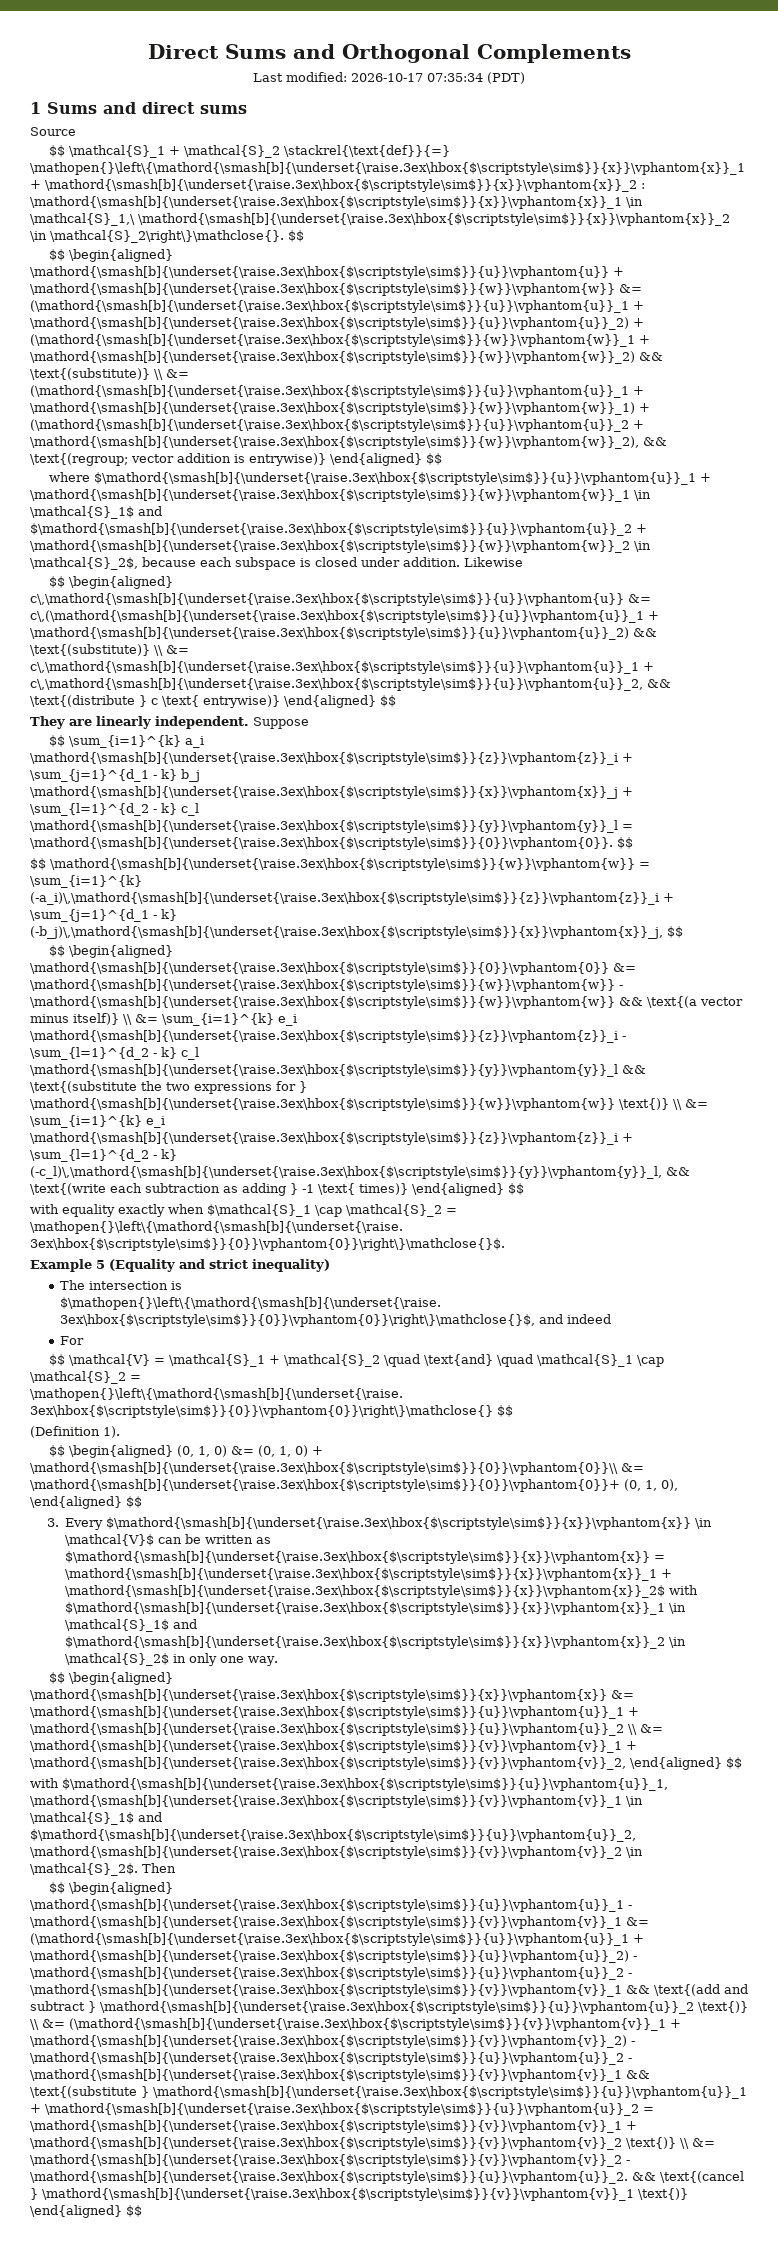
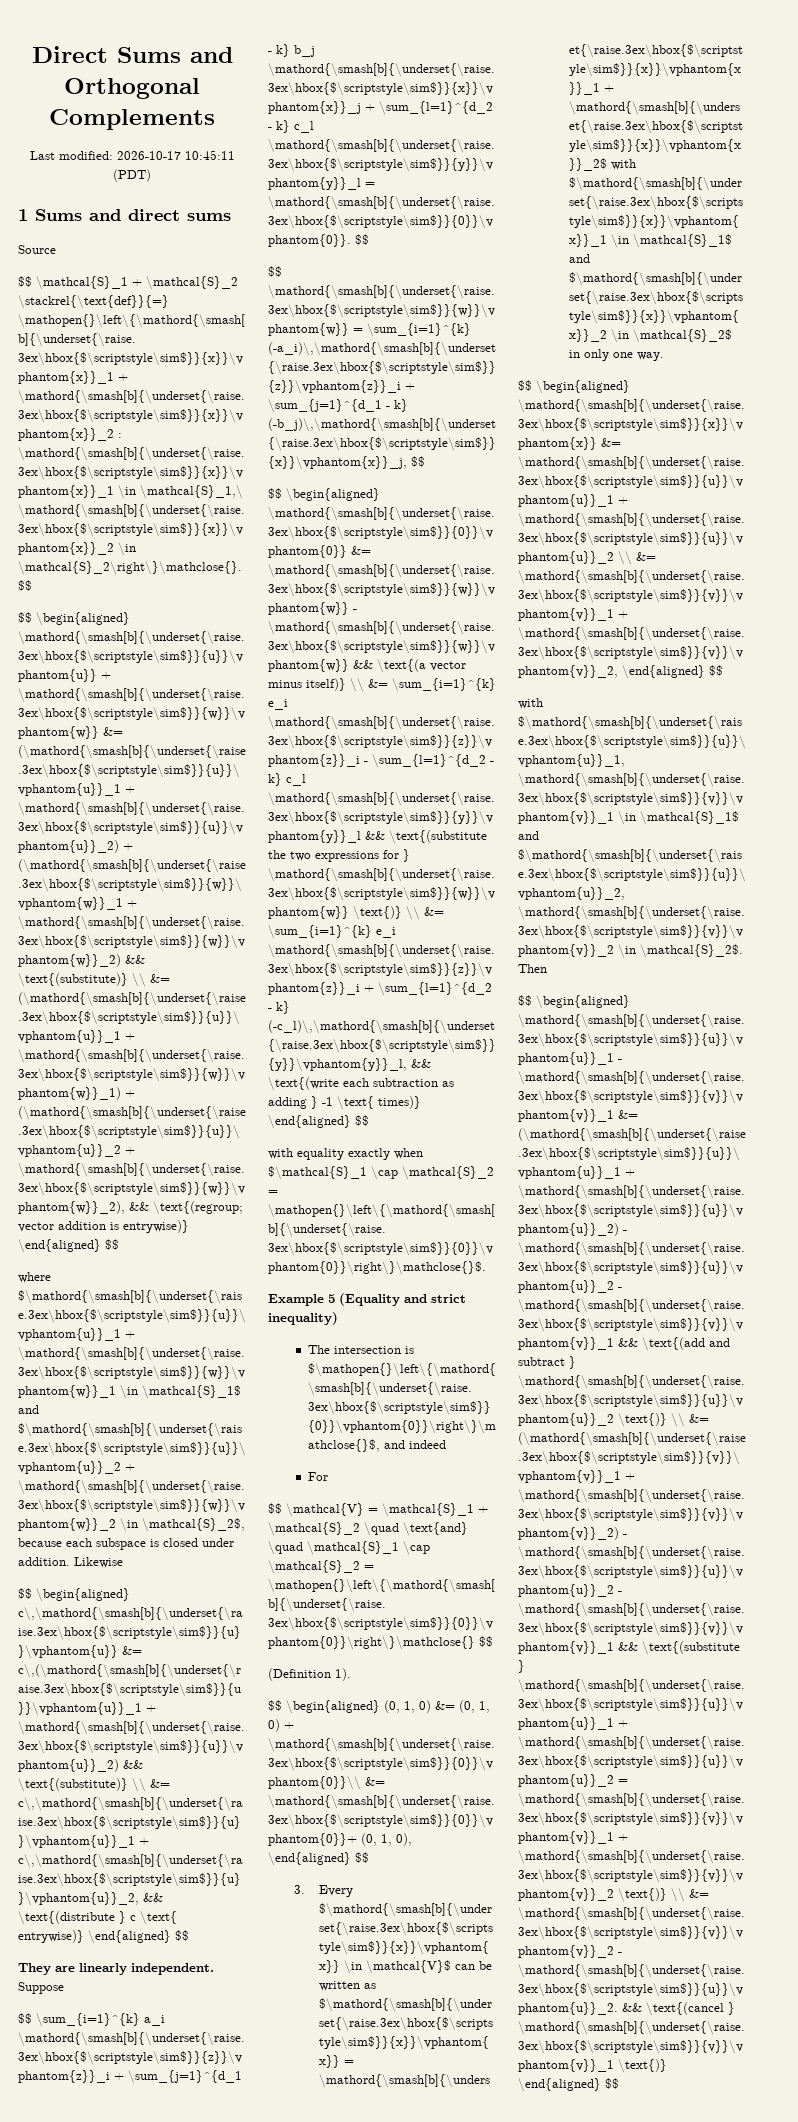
- Last modified: 2026-10-17 07:35:34 (PDT)
+ Last modified: 2026-10-17 10:45:11 (PDT)

